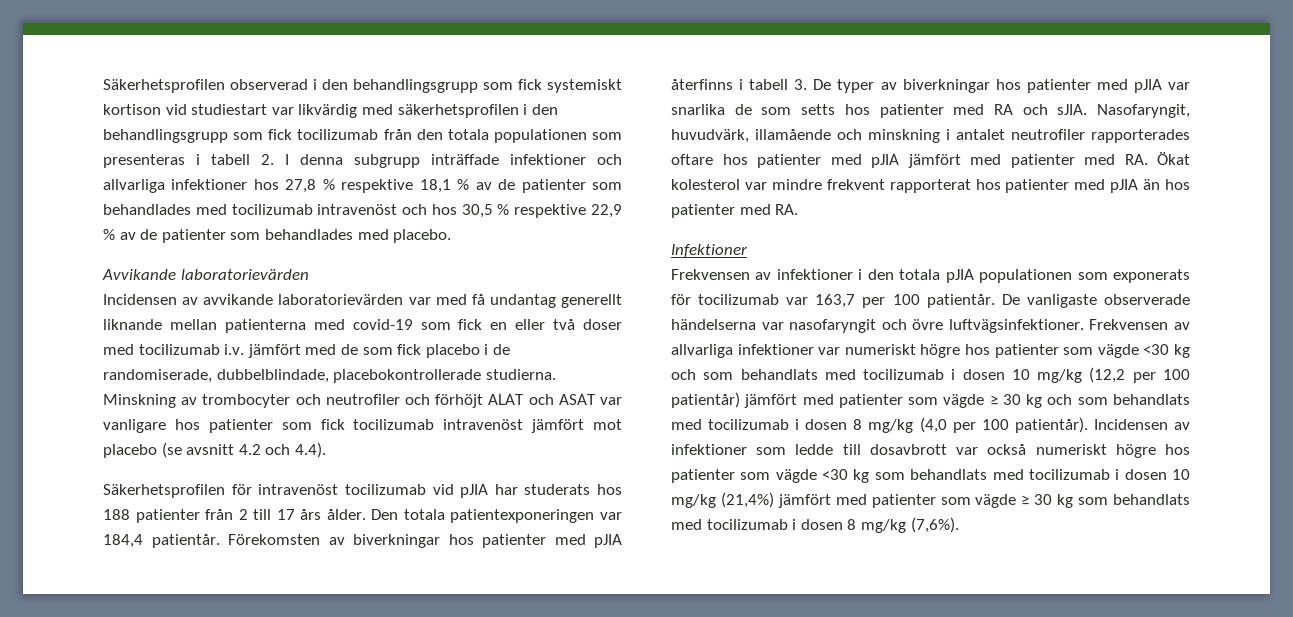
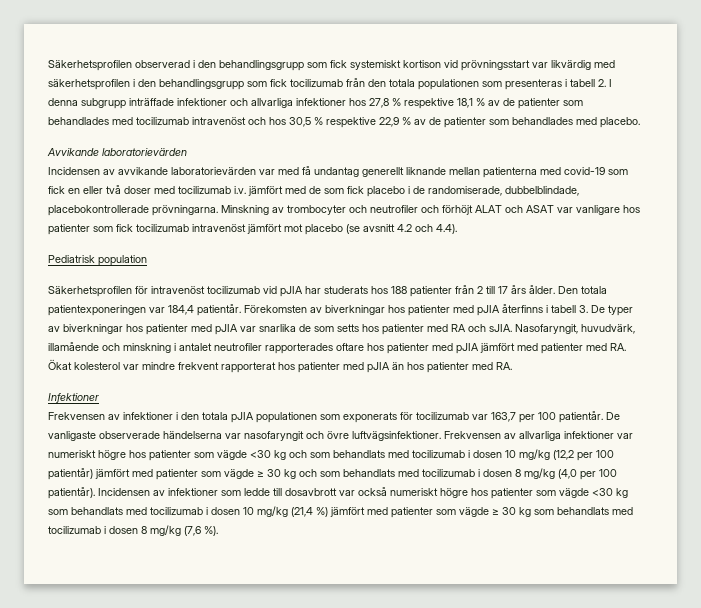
- Säkerhetsprofilen observerad i den behandlingsgrupp som fick systemiskt kortison vid studiestart var likvärdig med säkerhetsprofilen i den behandlingsgrupp som fick tocilizumab från den totala populationen som presenteras i tabell 2. I denna subgrupp inträffade infektioner och allvarliga infektioner hos 27,8 % respektive 18,1 % av de patienter som behandlades med tocilizumab intravenöst och hos 30,5 % respektive 22,9 % av de patienter som behandlades med placebo.
+ Säkerhetsprofilen observerad i den behandlingsgrupp som fick systemiskt kortison vid prövningsstart var likvärdig med säkerhetsprofilen i den behandlingsgrupp som fick tocilizumab från den totala populationen som presenteras i tabell 2. I denna subgrupp inträffade infektioner och allvarliga infektioner hos 27,8 % respektive 18,1 % av de patienter som behandlades med tocilizumab intravenöst och hos 30,5 % respektive 22,9 % av de patienter som behandlades med placebo.
- Incidensen av avvikande laboratorievärden var med få undantag generellt liknande mellan patienterna med covid-19 som fick en eller två doser med tocilizumab i.v. jämfört med de som fick placebo i de randomiserade, dubbelblindade, placebokontrollerade studierna.
+ Incidensen av avvikande laboratorievärden var med få undantag generellt liknande mellan patienterna med covid-19 som fick en eller två doser med tocilizumab i.v. jämfört med de som fick placebo i de randomiserade, dubbelblindade, placebokontrollerade prövningarna.
+ Pediatrisk population
- Incidensen av infektioner som ledde till dosavbrott var också numeriskt högre hos patienter som vägde <30 kg som behandlats med tocilizumab i dosen 10 mg/kg (21,4%) jämfört med patienter som vägde ≥ 30 kg som behandlats med tocilizumab i dosen 8 mg/kg (7,6%).
+ Incidensen av infektioner som ledde till dosavbrott var också numeriskt högre hos patienter som vägde <30 kg som behandlats med tocilizumab i dosen 10 mg/kg (21,4 %) jämfört med patienter som vägde ≥ 30 kg som behandlats med tocilizumab i dosen 8 mg/kg (7,6 %).

